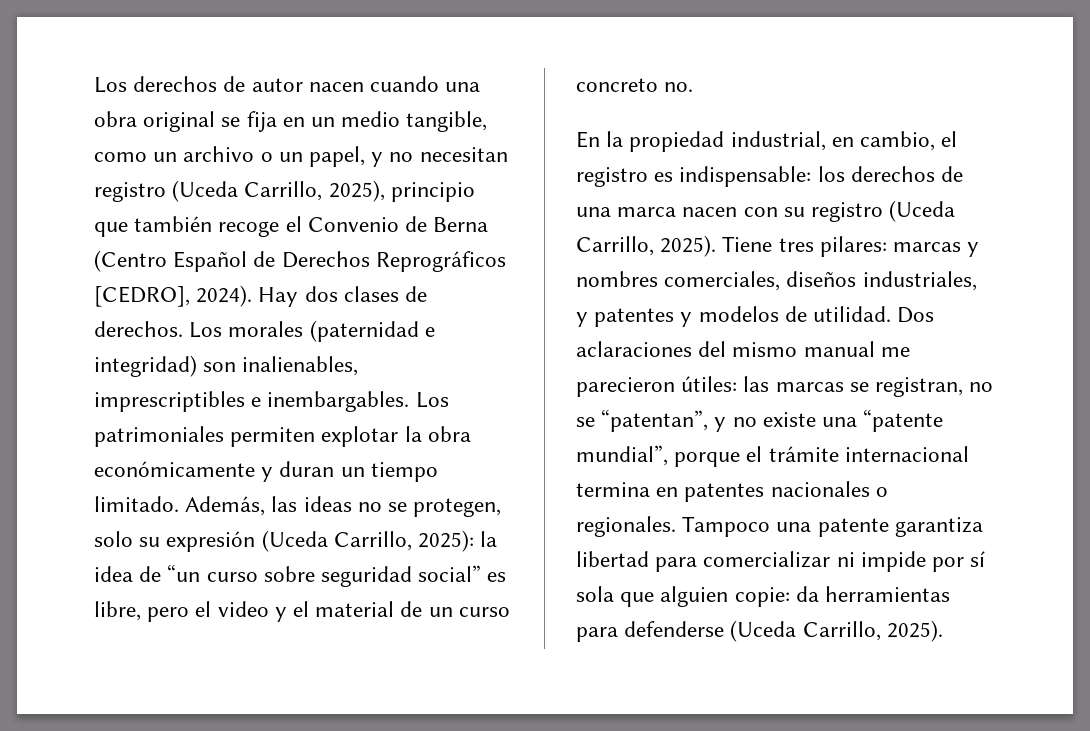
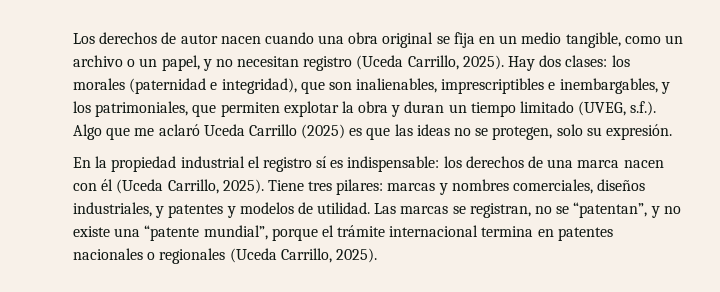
- Los derechos de autor nacen cuando una obra original se fija en un medio tangible, como un archivo o un papel, y no necesitan registro (Uceda Carrillo, 2025), principio que también recoge el Convenio de Berna (Centro Español de Derechos Reprográficos [CEDRO], 2024). Hay dos clases de derechos. Los morales (paternidad e integridad) son inalienables, imprescriptibles e inembargables. Los patrimoniales permiten explotar la obra económicamente y duran un tiempo limitado. Además, las ideas no se protegen, solo su expresión (Uceda Carrillo, 2025): la idea de “un curso sobre seguridad social” es libre, pero el video y el material de un curso concreto no.
+ Los derechos de autor nacen cuando una obra original se fija en un medio tangible, como un archivo o un papel, y no necesitan registro (Uceda Carrillo, 2025). Hay dos clases: los morales (paternidad e integridad), que son inalienables, imprescriptibles e inembargables, y los patrimoniales, que permiten explotar la obra y duran un tiempo limitado (UVEG, s.f.). Algo que me aclaró Uceda Carrillo (2025) es que las ideas no se protegen, solo su expresión.
- En la propiedad industrial, en cambio, el registro es indispensable: los derechos de una marca nacen con su registro (Uceda Carrillo, 2025).
+ En la propiedad industrial el registro sí es indispensable: los derechos de una marca nacen con él (Uceda Carrillo, 2025).
- Dos aclaraciones del mismo manual me parecieron útiles: las marcas se registran, no se “patentan”, y no existe una “patente mundial”, porque el trámite internacional termina en patentes nacionales o regionales. Tampoco una patente garantiza libertad para comercializar ni impide por sí sola que alguien copie: da herramientas para defenderse (Uceda Carrillo, 2025).
+ Las marcas se registran, no se “patentan”, y no existe una “patente mundial”, porque el trámite internacional termina en patentes nacionales o regionales (Uceda Carrillo, 2025).

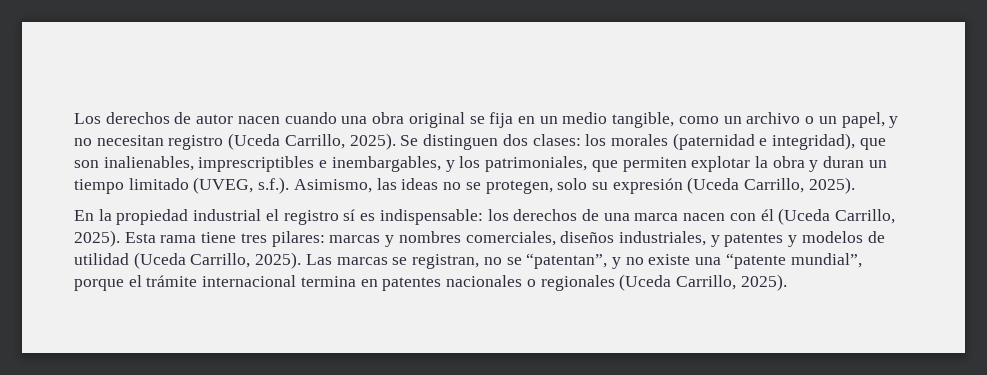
- Hay dos clases: los morales (paternidad e integridad), que son inalienables, imprescriptibles e inembargables, y los patrimoniales, que permiten explotar la obra y duran un tiempo limitado (UVEG, s.f.). Algo que me aclaró Uceda Carrillo (2025) es que las ideas no se protegen, solo su expresión.
+ Se distinguen dos clases: los morales (paternidad e integridad), que son inalienables, imprescriptibles e inembargables, y los patrimoniales, que permiten explotar la obra y duran un tiempo limitado (UVEG, s.f.). Asimismo, las ideas no se protegen, solo su expresión (Uceda Carrillo, 2025).
- Tiene tres pilares: marcas y nombres comerciales, diseños industriales, y patentes y modelos de utilidad.
+ Esta rama tiene tres pilares: marcas y nombres comerciales, diseños industriales, y patentes y modelos de utilidad (Uceda Carrillo, 2025).

